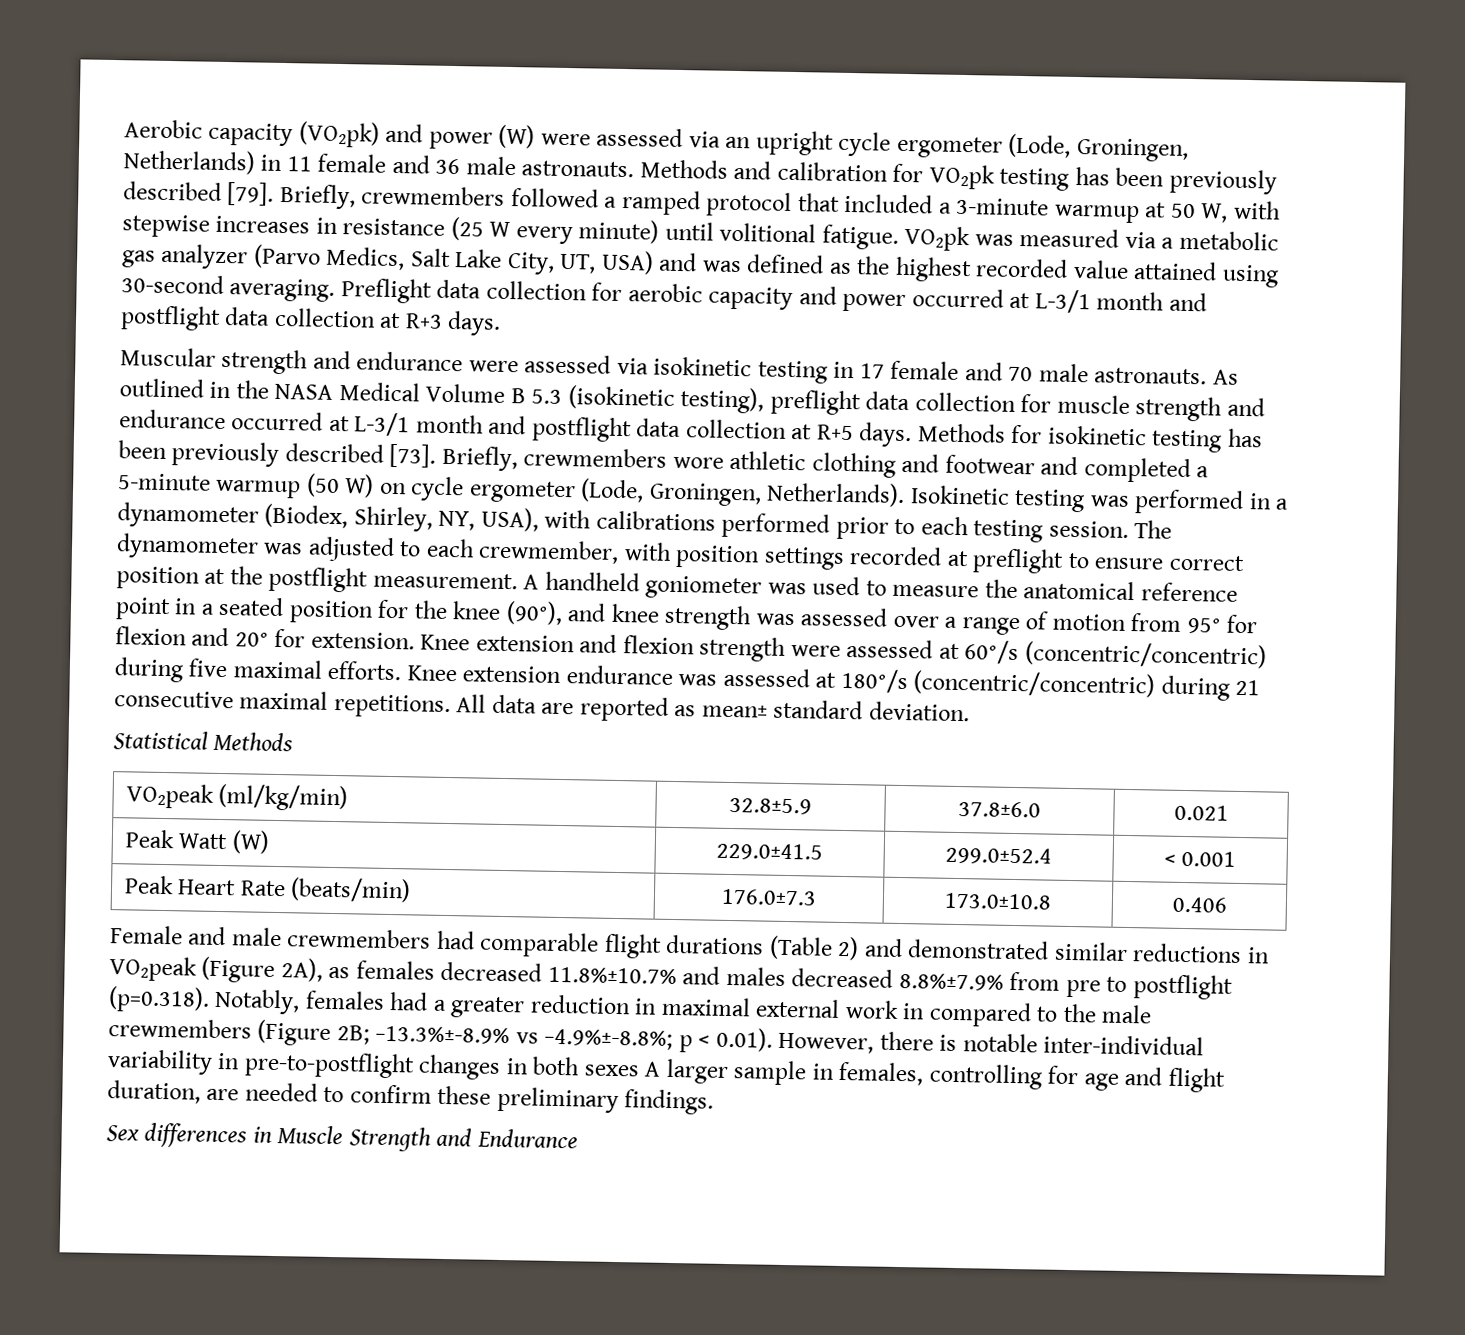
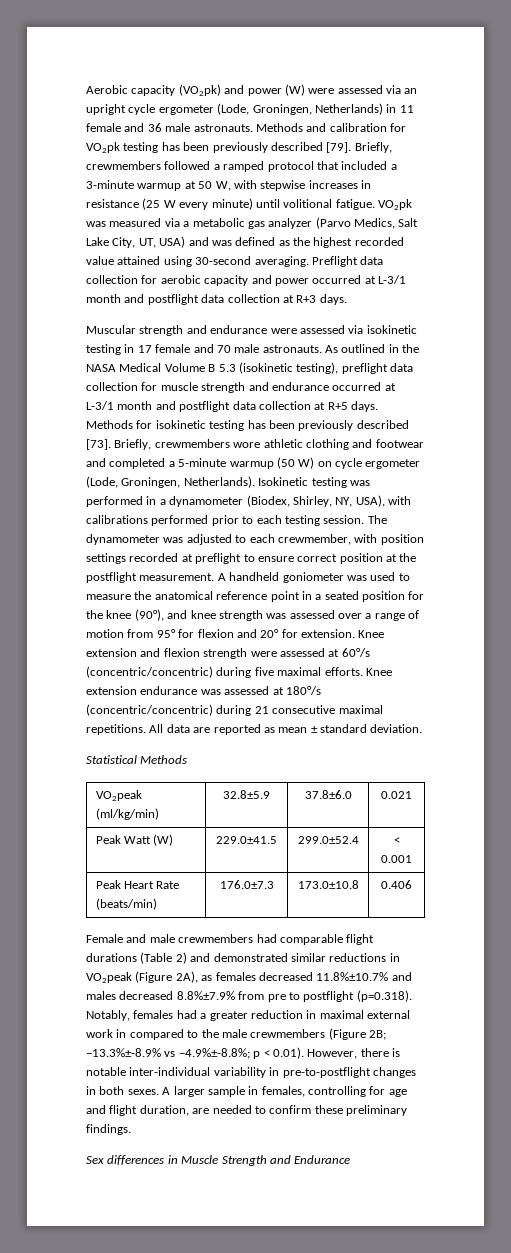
- All data are reported as mean± standard deviation.
+ All data are reported as mean ± standard deviation.
- p < 0.01). However, there is notable inter-individual variability in pre-to-postflight changes in both sexes A larger sample in females, controlling for age and flight duration, are needed to confirm these preliminary findings.
+ p < 0.01). However, there is notable inter-individual variability in pre-to-postflight changes in both sexes. A larger sample in females, controlling for age and flight duration, are needed to confirm these preliminary findings.

